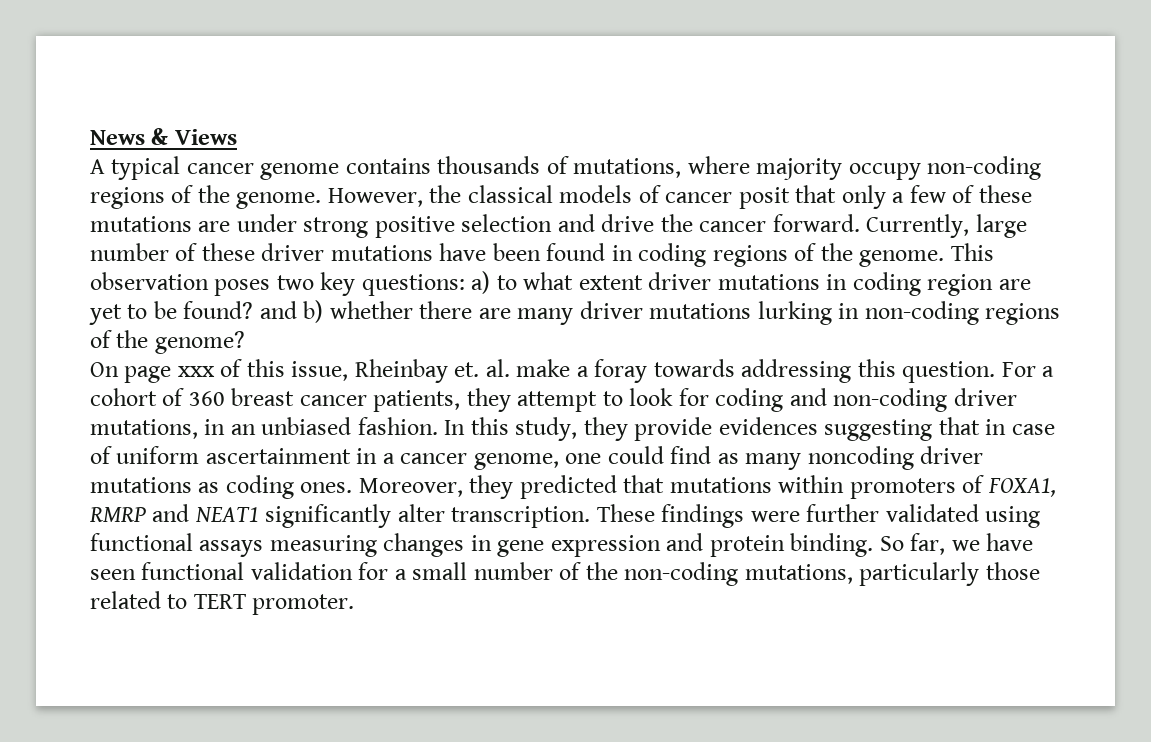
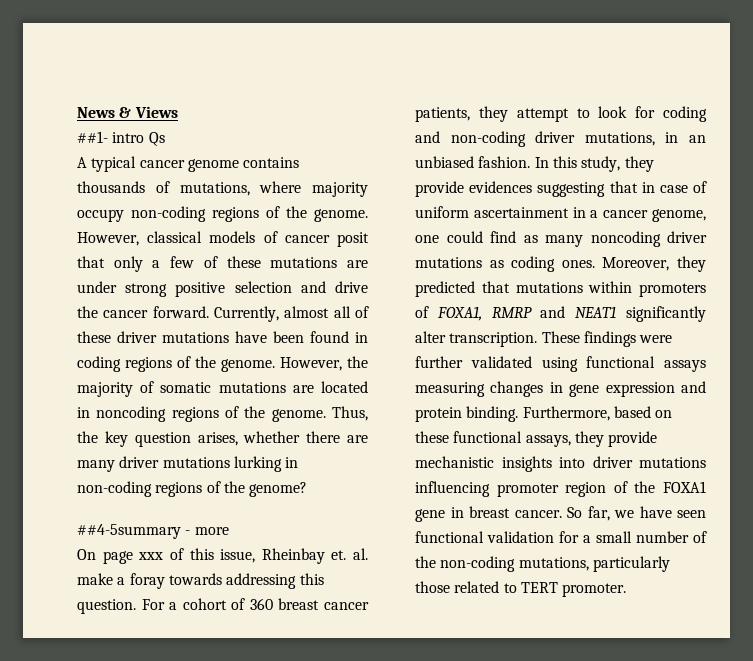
+ ##1- intro Qs
- However, the classical models of cancer posit that only a few of these mutations are under strong positive selection and drive the cancer forward.
+ However, classical models of cancer posit that only a few of these mutations are under strong positive selection and drive the cancer forward.
- Currently, large number of these driver mutations have been found in coding regions of the genome.
+ Currently, almost all of these driver mutations have been found in coding regions of the genome.
- This observation poses two key questions: a) to what extent driver mutations in coding region are yet to be found? and b) whether there are many driver mutations lurking in non-coding regions of the genome?
+ However, the majority of somatic mutations are located in noncoding regions of the genome. Thus, the key question arises, whether there are many driver mutations lurking in non-coding regions of the genome?
+ ##4-5summary - more
+ Furthermore, based on these functional assays, they provide mechanistic insights into driver mutations influencing promoter region of the FOXA1 gene in breast cancer.

